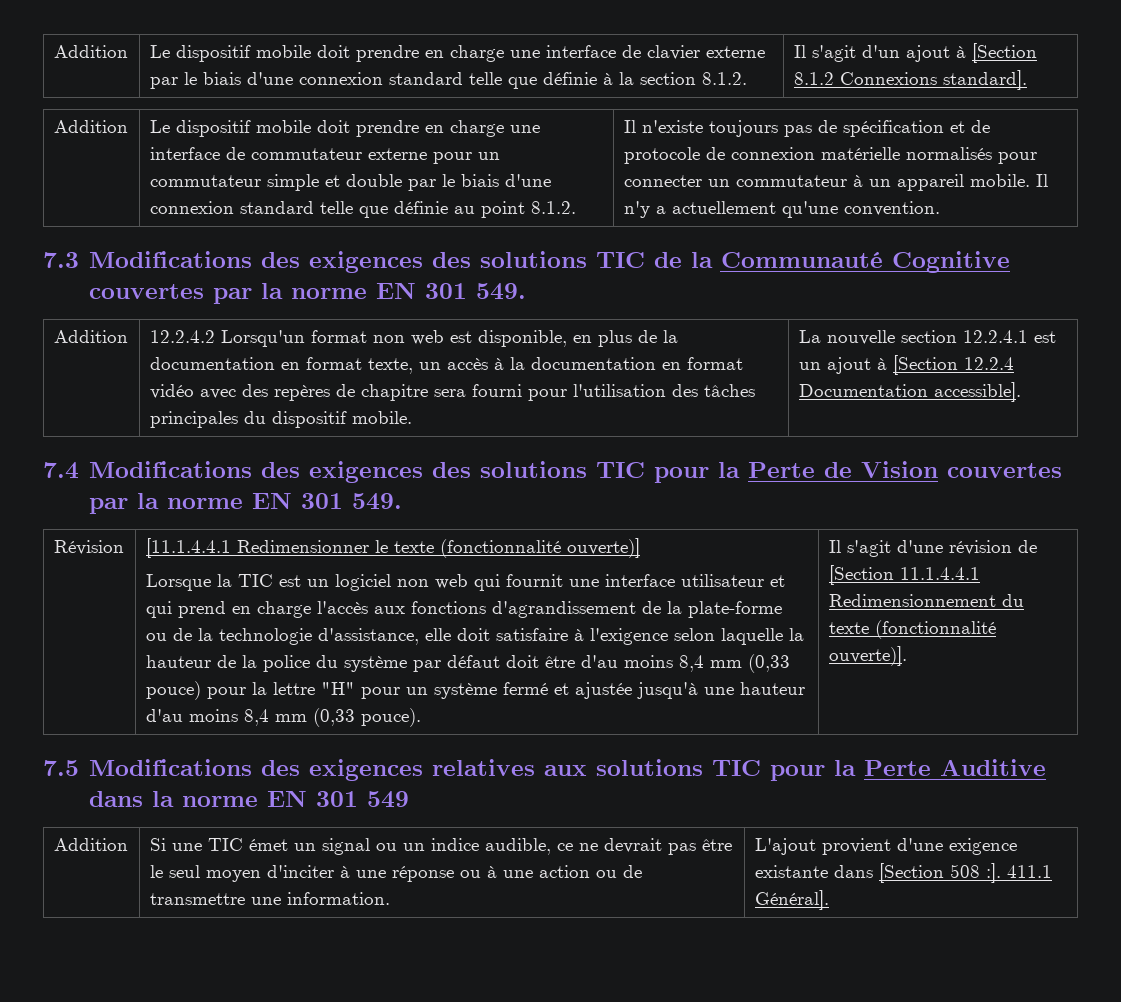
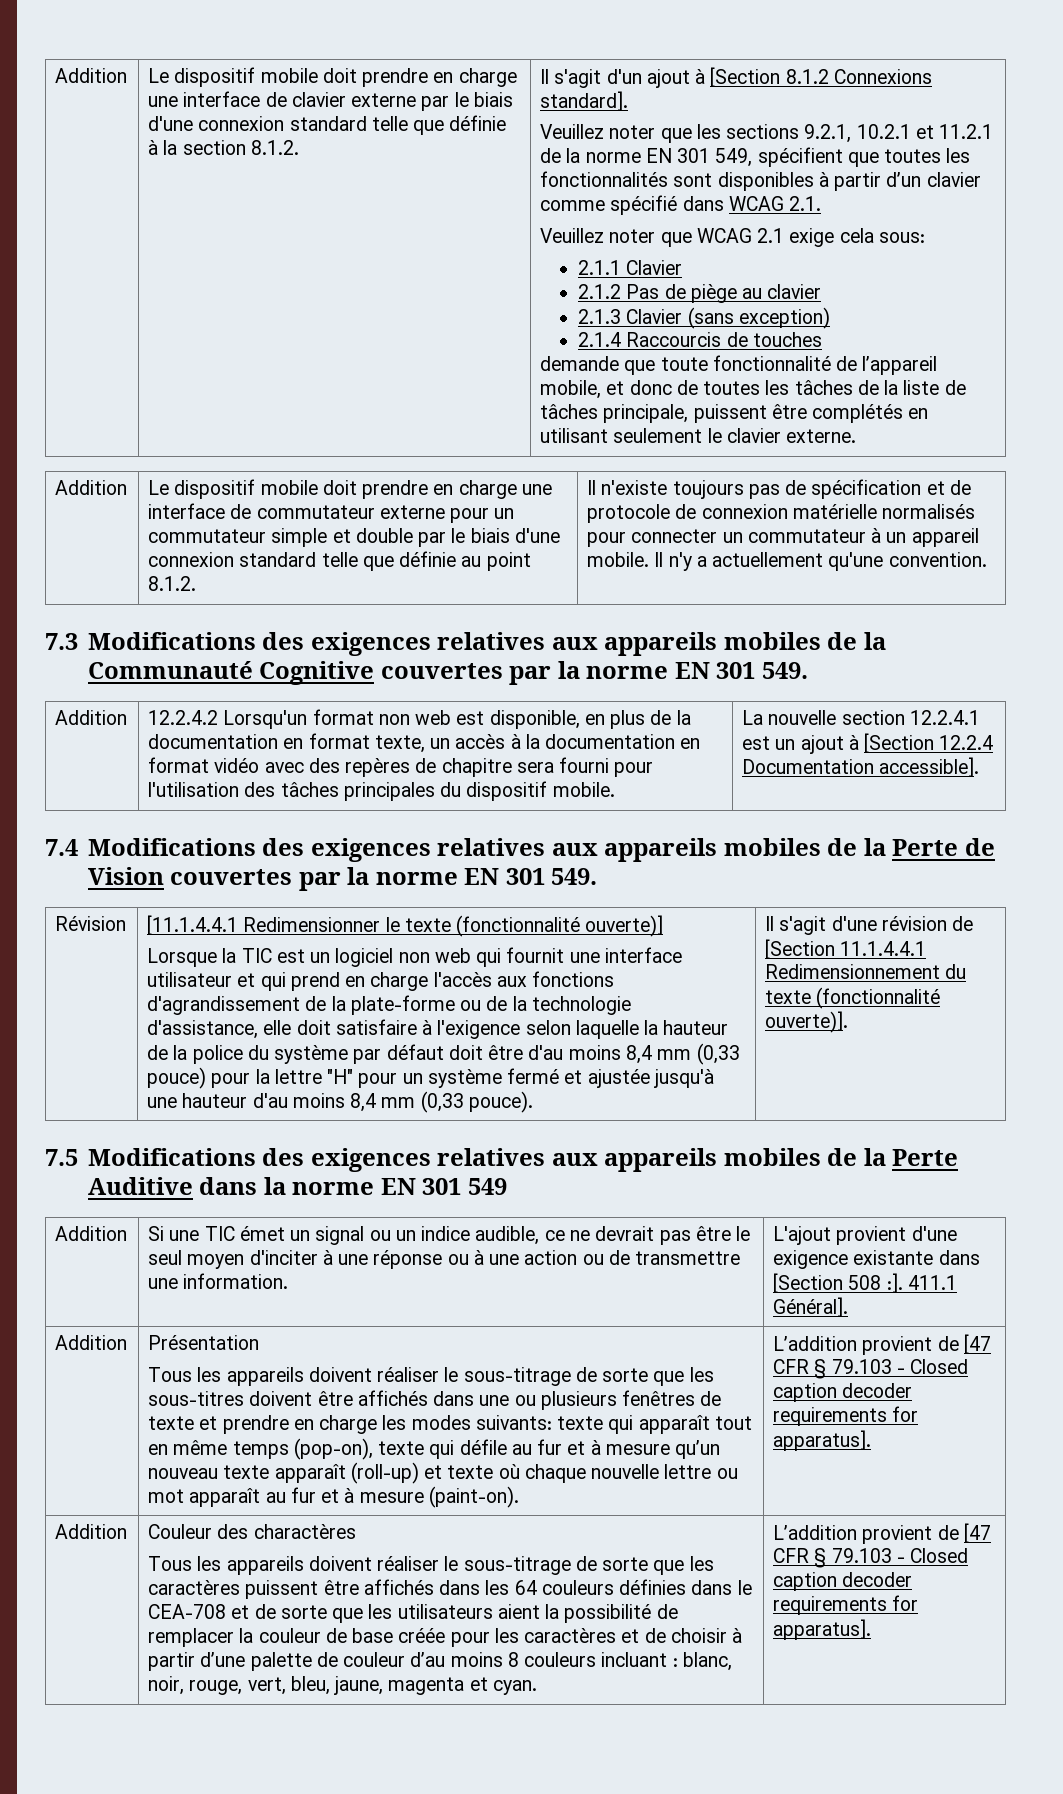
+ Veuillez noter que les sections 9.2.1, 10.2.1 et 11.2.1 de la norme EN 301 549, spécifient que toutes les fonctionnalités sont disponibles à partir d’un clavier comme spécifié dans WCAG 2.1.
+ Veuillez noter que WCAG 2.1 exige cela sous:
+ 2.1.1 Clavier
+ 2.1.2 Pas de piège au clavier
+ 2.1.3 Clavier (sans exception)
+ 2.1.4 Raccourcis de touches
+ demande que toute fonctionnalité de l’appareil mobile, et donc de toutes les tâches de la liste de tâches principale, puissent être complétés en utilisant seulement le clavier externe.
- 7.3 Modifications des exigences des solutions TIC de la Communauté Cognitive couvertes par la norme EN 301 549.
+ 7.3 Modifications des exigences relatives aux appareils mobiles de la Communauté Cognitive couvertes par la norme EN 301 549.
- 7.4 Modifications des exigences des solutions TIC pour la Perte de Vision couvertes par la norme EN 301 549.
+ 7.4 Modifications des exigences relatives aux appareils mobiles de la Perte de Vision couvertes par la norme EN 301 549.
- 7.5 Modifications des exigences relatives aux solutions TIC pour la Perte Auditive dans la norme EN 301 549
+ 7.5 Modifications des exigences relatives aux appareils mobiles de la Perte Auditive dans la norme EN 301 549
+ Addition | Présentation
+ Tous les appareils doivent réaliser le sous-titrage de sorte que les sous-titres doivent être affichés dans une ou plusieurs fenêtres de texte et prendre en charge les modes suivants: texte qui apparaît tout en même temps (pop-on), texte qui défile au fur et à mesure qu’un nouveau texte apparaît (roll-up) et texte où chaque nouvelle lettre ou mot apparaît au fur et à mesure (paint-on). | L’addition provient de [47 CFR § 79.103 - Closed caption decoder requirements for apparatus].
+ Addition | Couleur des charactères
+ Tous les appareils doivent réaliser le sous-titrage de sorte que les caractères puissent être affichés dans les 64 couleurs définies dans le CEA-708 et de sorte que les utilisateurs aient la possibilité de remplacer la couleur de base créée pour les caractères et de choisir à partir d’une palette de couleur d’au moins 8 couleurs incluant : blanc, noir, rouge, vert, bleu, jaune, magenta et cyan. | L’addition provient de [47 CFR § 79.103 - Closed caption decoder requirements for apparatus].

